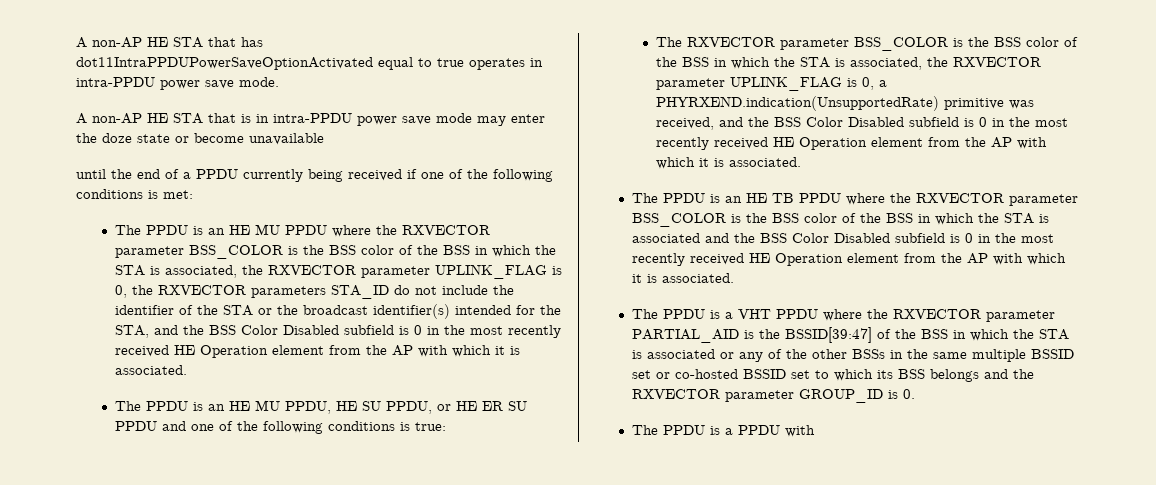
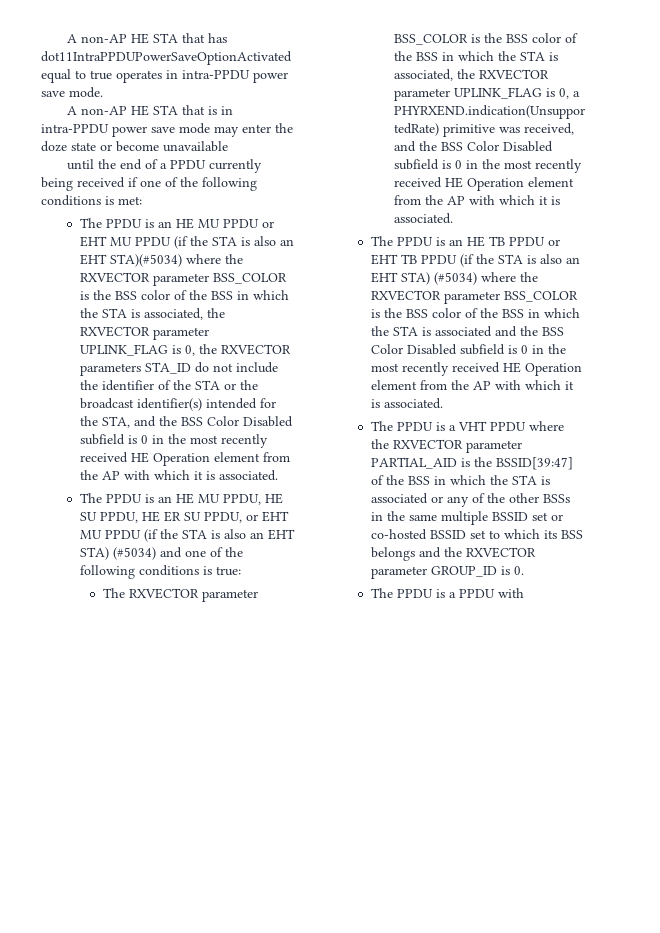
- The PPDU is an HE MU PPDU where the RXVECTOR parameter BSS_COLOR is the BSS color of the BSS in which the STA is associated, the RXVECTOR parameter UPLINK_FLAG is 0, the RXVECTOR parameters STA_ID do not include the identifier of the STA or the broadcast identifier(s) intended for the STA, and the BSS Color Disabled subfield is 0 in the most recently received HE Operation element from the AP with which it is associated.
+ The PPDU is an HE MU PPDU or EHT MU PPDU (if the STA is also an EHT STA)(#5034) where the RXVECTOR parameter BSS_COLOR is the BSS color of the BSS in which the STA is associated, the RXVECTOR parameter UPLINK_FLAG is 0, the RXVECTOR parameters STA_ID do not include the identifier of the STA or the broadcast identifier(s) intended for the STA, and the BSS Color Disabled subfield is 0 in the most recently received HE Operation element from the AP with which it is associated.
- The PPDU is an HE MU PPDU, HE SU PPDU, or HE ER SU PPDU and one of the following conditions is true:
+ The PPDU is an HE MU PPDU, HE SU PPDU, HE ER SU PPDU, or EHT MU PPDU (if the STA is also an EHT STA) (#5034) and one of the following conditions is true:
- The PPDU is an HE TB PPDU where the RXVECTOR parameter BSS_COLOR is the BSS color of the BSS in which the STA is associated and the BSS Color Disabled subfield is 0 in the most recently received HE Operation element from the AP with which it is associated.
+ The PPDU is an HE TB PPDU or EHT TB PPDU (if the STA is also an EHT STA) (#5034) where the RXVECTOR parameter BSS_COLOR is the BSS color of the BSS in which the STA is associated and the BSS Color Disabled subfield is 0 in the most recently received HE Operation element from the AP with which it is associated.

